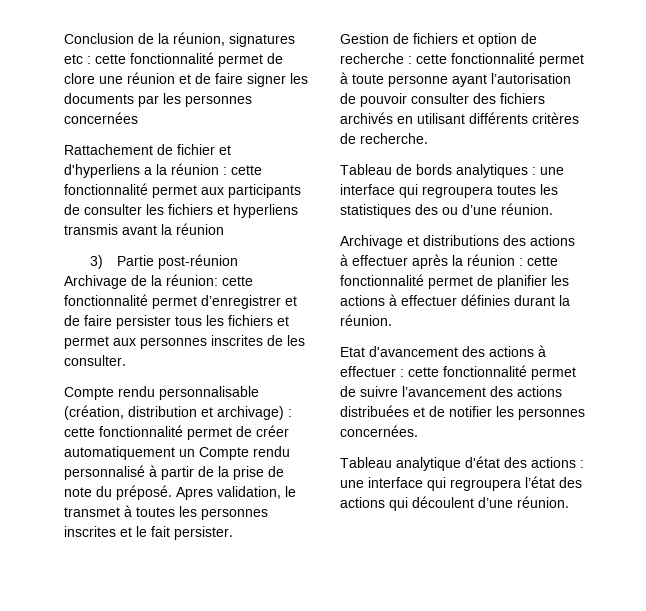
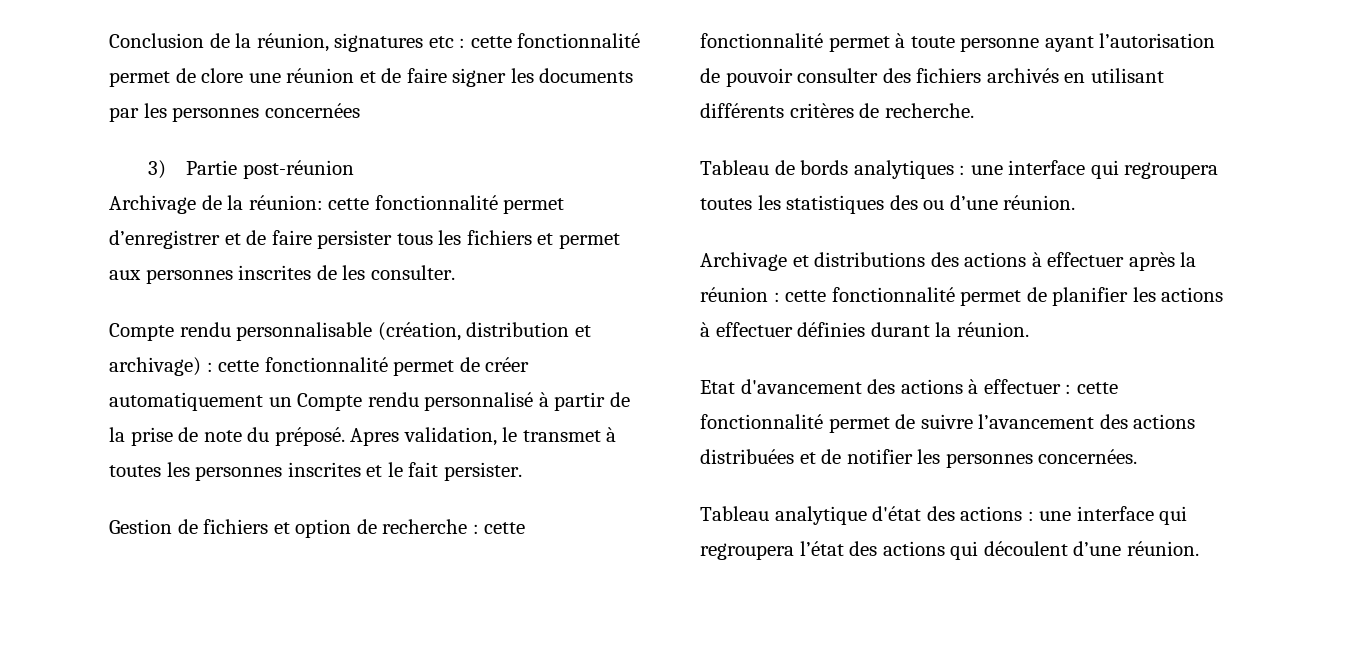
- Rattachement de fichier et d'hyperliens a la réunion : cette fonctionnalité permet aux participants de consulter les fichiers et hyperliens transmis avant la réunion

